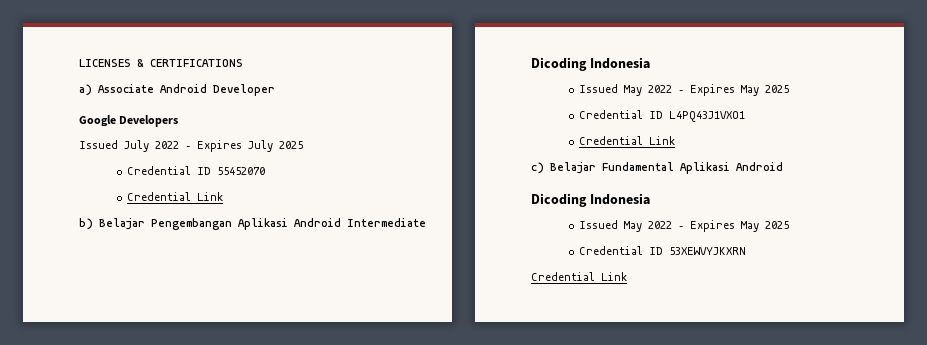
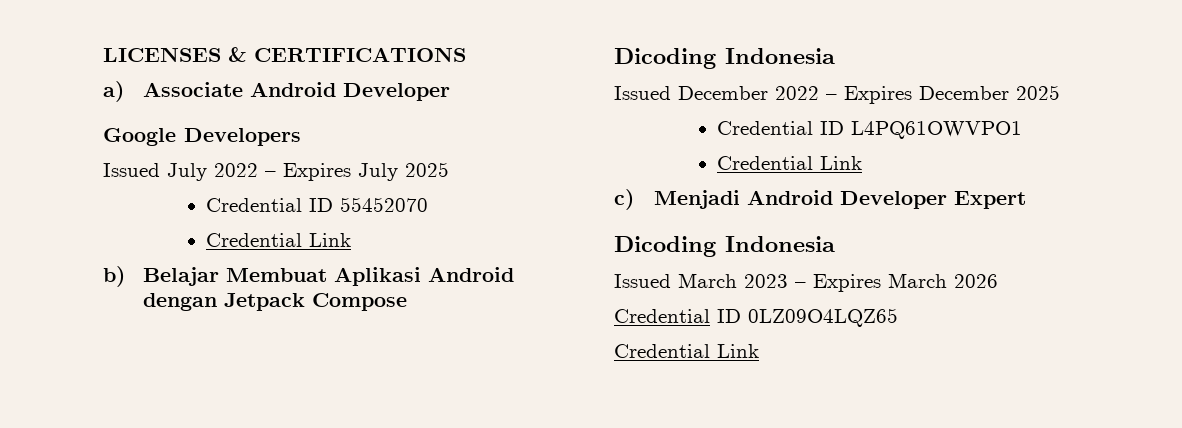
- b) Belajar Pengembangan Aplikasi Android Intermediate
+ b) Belajar Membuat Aplikasi Android dengan Jetpack Compose
  Dicoding Indonesia
- Issued May 2022 – Expires May 2025
- Credential ID L4PQ43J1VXO1
+ Issued December 2022 – Expires December 2025
+ Credential ID L4PQ61OWVPO1
- c) Belajar Fundamental Aplikasi Android
+ c) Menjadi Android Developer Expert
  Dicoding Indonesia
- Issued May 2022 – Expires May 2025
- Credential ID 53XEWVYJKXRN
+ Issued March 2023 – Expires March 2026
+ Credential ID 0LZ09O4LQZ65

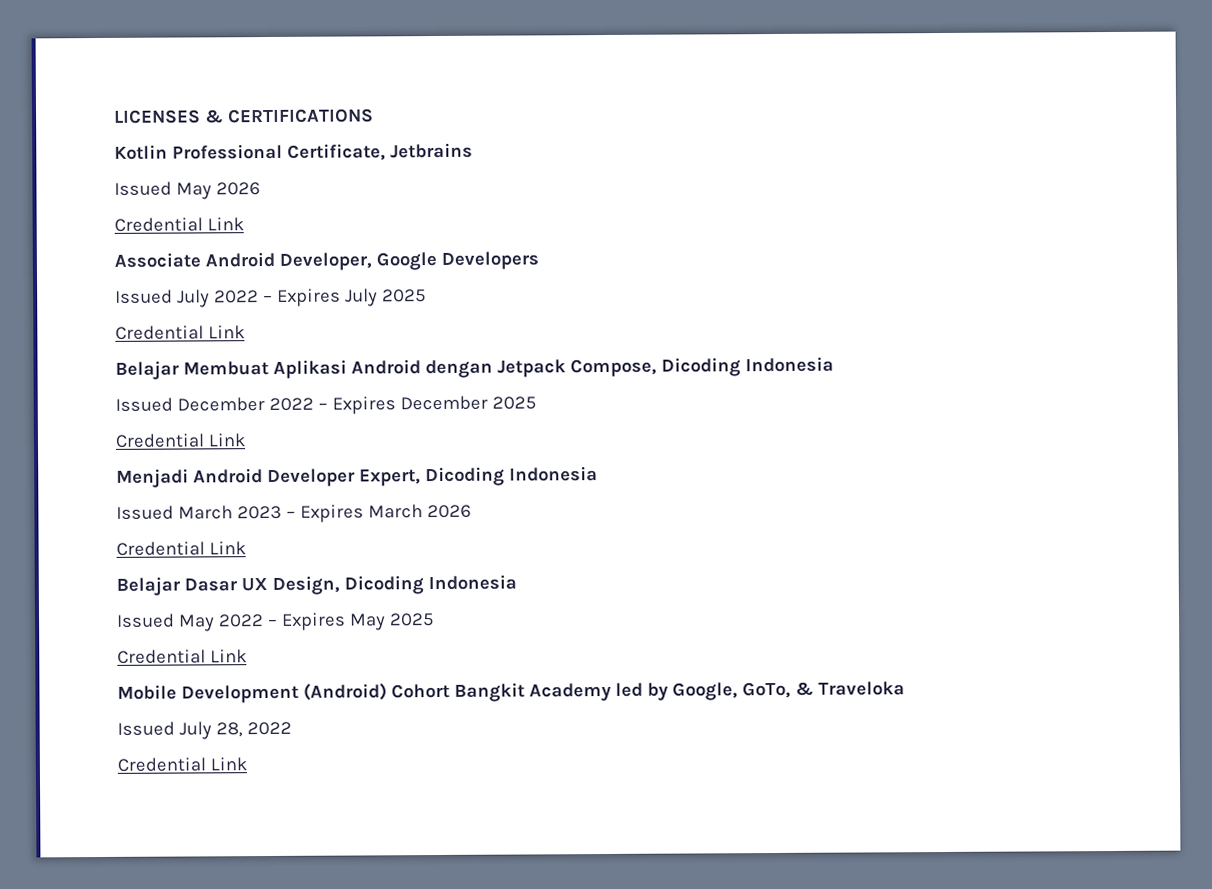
- a) Associate Android Developer
- Google Developers
+ Kotlin Professional Certificate, Jetbrains
+ Issued May 2026
+ Credential Link
+ Associate Android Developer, Google Developers
  Issued July 2022 – Expires July 2025
- Credential ID 55452070
  Credential Link
- b) Belajar Membuat Aplikasi Android dengan Jetpack Compose
- Dicoding Indonesia
+ Belajar Membuat Aplikasi Android dengan Jetpack Compose, Dicoding Indonesia
  Issued December 2022 – Expires December 2025
- Credential ID L4PQ61OWVPO1
  Credential Link
- c) Menjadi Android Developer Expert
- Dicoding Indonesia
+ Menjadi Android Developer Expert, Dicoding Indonesia
  Issued March 2023 – Expires March 2026
- Credential ID 0LZ09O4LQZ65
+ Credential Link
+ Belajar Dasar UX Design, Dicoding Indonesia
+ Issued May 2022 – Expires May 2025
+ Credential Link
+ Mobile Development (Android) Cohort Bangkit Academy led by Google, GoTo, & Traveloka
+ Issued July 28, 2022

